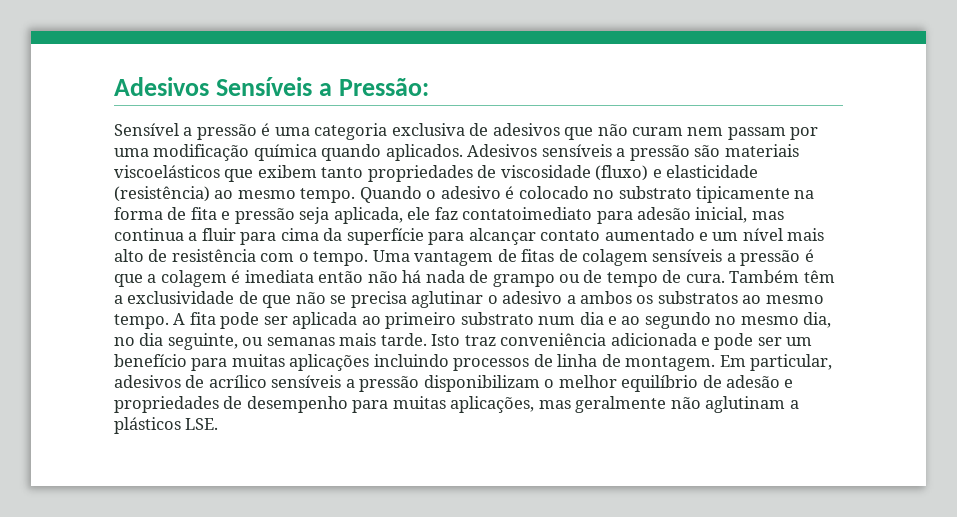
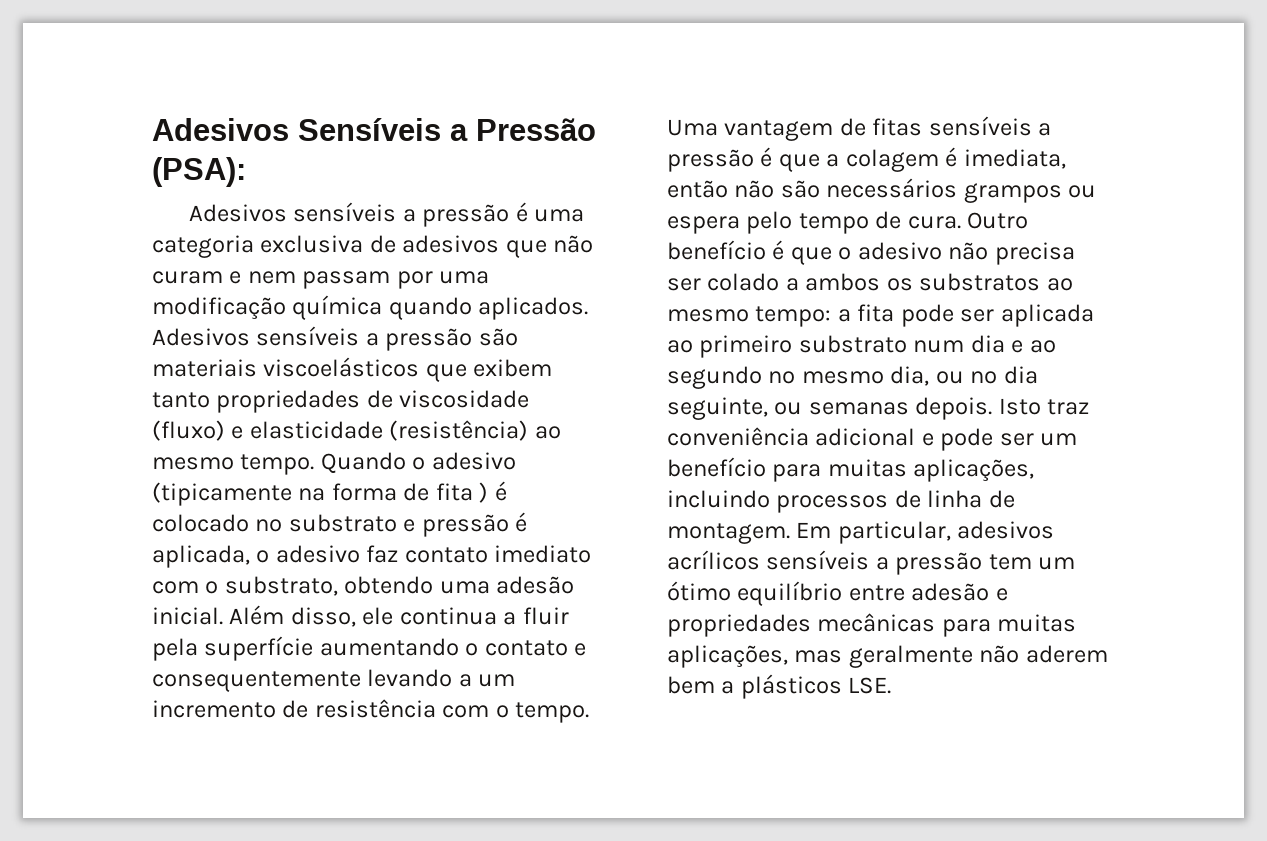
- Adesivos Sensíveis a Pressão:
- Sensível a pressão é uma categoria exclusiva de adesivos que não curam nem passam por uma modificação química quando aplicados.
+ Adesivos Sensíveis a Pressão (PSA):
+ Adesivos sensíveis a pressão é uma categoria exclusiva de adesivos que não curam e nem passam por uma modificação química quando aplicados.
- Quando o adesivo é colocado no substrato tipicamente na forma de fita e pressão seja aplicada, ele faz contatoimediato para adesão inicial, mas continua a fluir para cima da superfície para alcançar contato aumentado e um nível mais alto de resistência com o tempo.
+ Quando o adesivo (tipicamente na forma de fita ) é colocado no substrato e pressão é aplicada, o adesivo faz contato imediato com o substrato, obtendo uma adesão inicial. Além disso, ele continua a fluir pela superfície aumentando o contato e consequentemente levando a um incremento de resistência com o tempo.
- Uma vantagem de fitas de colagem sensíveis a pressão é que a colagem é imediata então não há nada de grampo ou de tempo de cura. Também têm a exclusividade de que não se precisa aglutinar o adesivo a ambos os substratos ao mesmo tempo. A fita pode ser aplicada ao primeiro substrato num dia e ao segundo no mesmo dia, no dia seguinte, ou semanas mais tarde.
+ Uma vantagem de fitas sensíveis a pressão é que a colagem é imediata, então não são necessários grampos ou espera pelo tempo de cura. Outro benefício é que o adesivo não precisa ser colado a ambos os substratos ao mesmo tempo: a fita pode ser aplicada ao primeiro substrato num dia e ao segundo no mesmo dia, ou no dia seguinte, ou semanas depois.
- Isto traz conveniência adicionada e pode ser um benefício para muitas aplicações incluindo processos de linha de montagem.
+ Isto traz conveniência adicional e pode ser um benefício para muitas aplicações, incluindo processos de linha de montagem.
- Em particular, adesivos de acrílico sensíveis a pressão disponibilizam o melhor equilíbrio de adesão e propriedades de desempenho para muitas aplicações, mas geralmente não aglutinam a plásticos LSE.
+ Em particular, adesivos acrílicos sensíveis a pressão tem um ótimo equilíbrio entre adesão e propriedades mecânicas para muitas aplicações, mas geralmente não aderem bem a plásticos LSE.

